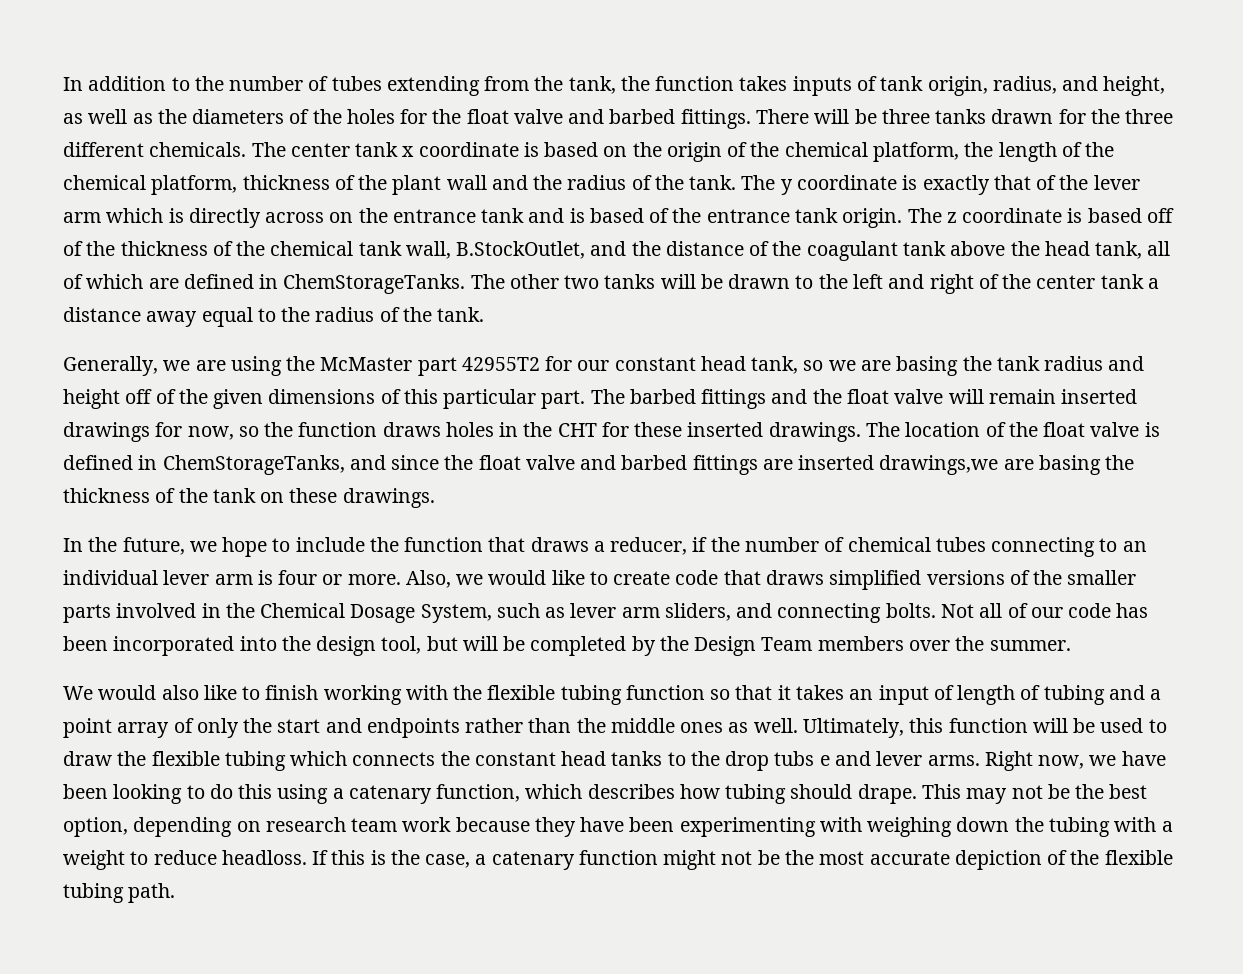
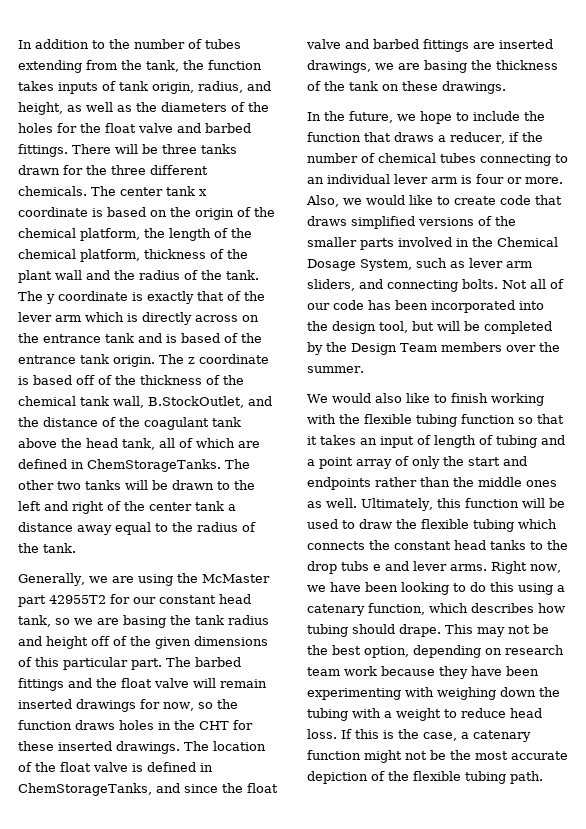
- The location of the float valve is defined in ChemStorageTanks, and since the float valve and barbed fittings are inserted drawings,we are basing the thickness of the tank on these drawings.
+ The location of the float valve is defined in ChemStorageTanks, and since the float valve and barbed fittings are inserted drawings, we are basing the thickness of the tank on these drawings.
- This may not be the best option, depending on research team work because they have been experimenting with weighing down the tubing with a weight to reduce headloss.
+ This may not be the best option, depending on research team work because they have been experimenting with weighing down the tubing with a weight to reduce head loss.

